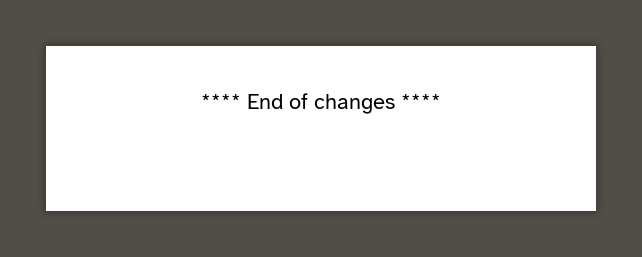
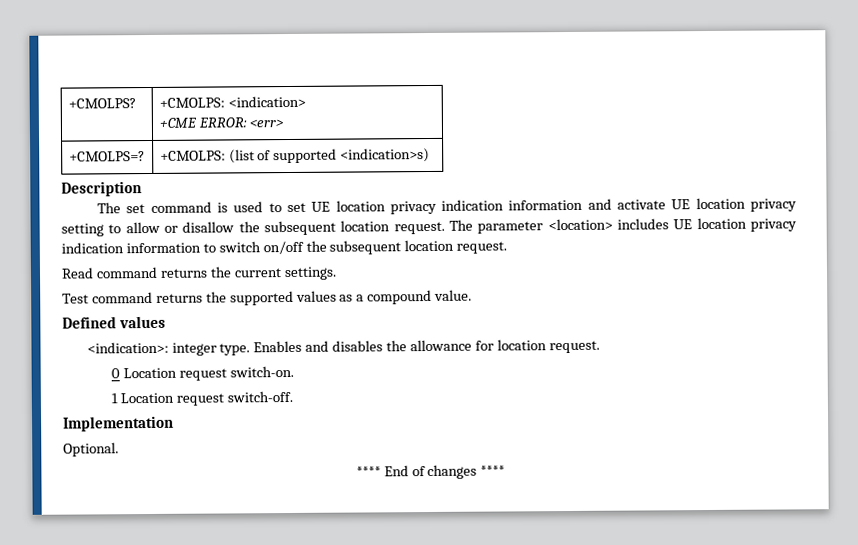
+ +CMOLPS? | +CMOLPS: <indication>
+ +CME ERROR: <err>
+ +CMOLPS=? | +CMOLPS: (list of supported <indication>s)
+ Description
+ The set command is used to set UE location privacy indication information and activate UE location privacy setting to allow or disallow the subsequent location request. The parameter <location> includes UE location privacy indication information to switch on/off the subsequent location request.
+ Read command returns the current settings.
+ Test command returns the supported values as a compound value.
+ Defined values
+ <indication>: integer type. Enables and disables the allowance for location request.
+ 0 Location request switch-on.
+ 1 Location request switch-off.
+ Implementation
+ Optional.

